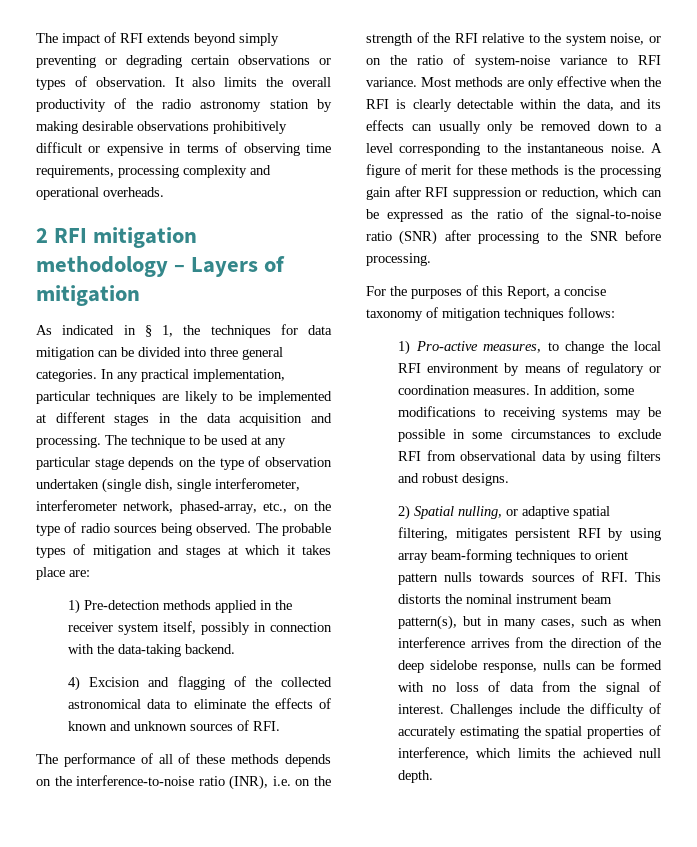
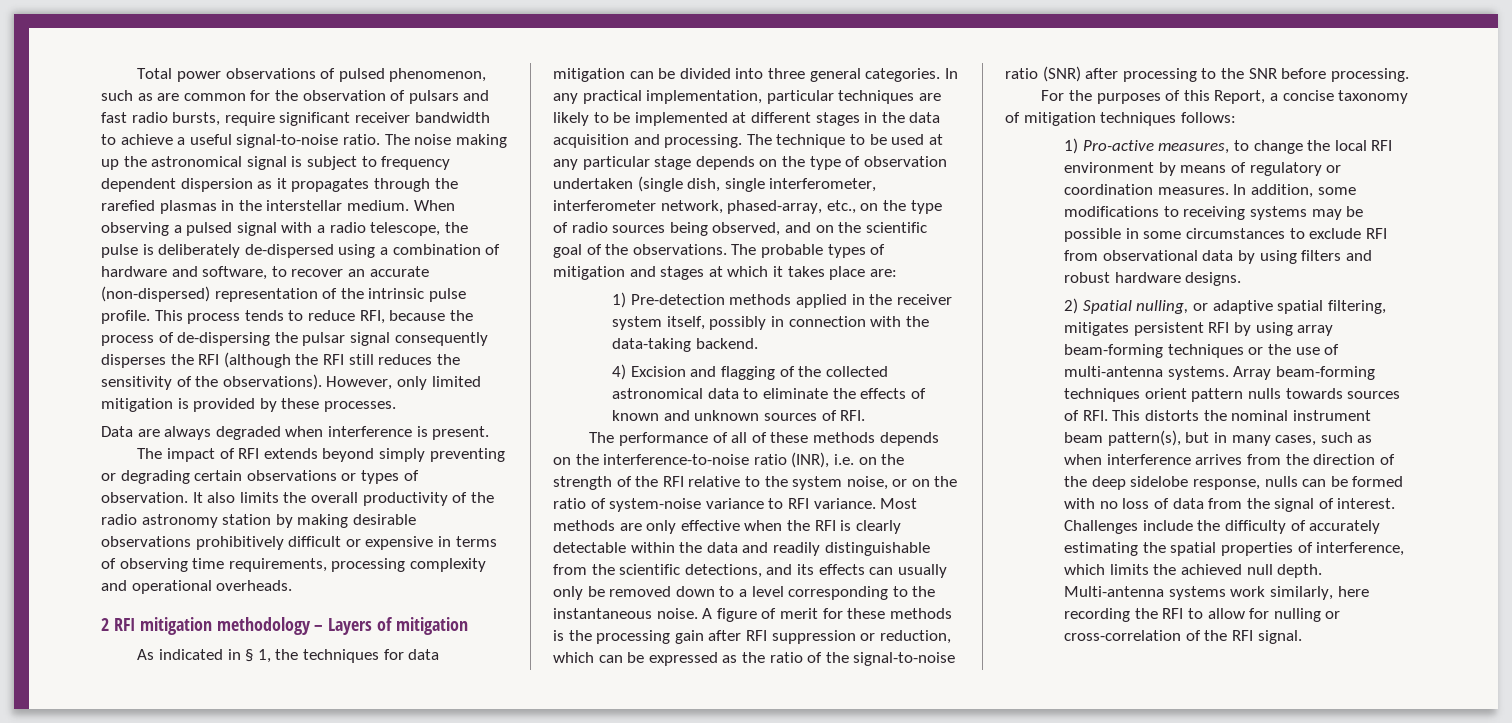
+ Total power observations of pulsed phenomenon, such as are common for the observation of pulsars and fast radio bursts, require significant receiver bandwidth to achieve a useful signal-to-noise ratio. The noise making up the astronomical signal is subject to frequency dependent dispersion as it propagates through the rarefied plasmas in the interstellar medium. When observing a pulsed signal with a radio telescope, the pulse is deliberately de-dispersed using a combination of hardware and software, to recover an accurate (non-dispersed) representation of the intrinsic pulse profile. This process tends to reduce RFI, because the process of de-dispersing the pulsar signal consequently disperses the RFI (although the RFI still reduces the sensitivity of the observations). However, only limited mitigation is provided by these processes.
+ Data are always degraded when interference is present.
- The technique to be used at any particular stage depends on the type of observation undertaken (single dish, single interferometer, interferometer network, phased-array, etc., on the type of radio sources being observed.
+ The technique to be used at any particular stage depends on the type of observation undertaken (single dish, single interferometer, interferometer network, phased-array, etc., on the type of radio sources being observed, and on the scientific goal of the observations.
- Most methods are only effective when the RFI is clearly detectable within the data, and its effects can usually only be removed down to a level corresponding to the instantaneous noise.
+ Most methods are only effective when the RFI is clearly detectable within the data and readily distinguishable from the scientific detections, and its effects can usually only be removed down to a level corresponding to the instantaneous noise.
- In addition, some modifications to receiving systems may be possible in some circumstances to exclude RFI from observational data by using filters and robust designs.
+ In addition, some modifications to receiving systems may be possible in some circumstances to exclude RFI from observational data by using filters and robust hardware designs.
- 2) Spatial nulling, or adaptive spatial filtering, mitigates persistent RFI by using array beam-forming techniques to orient pattern nulls towards sources of RFI. This distorts the nominal instrument beam pattern(s), but in many cases, such as when interference arrives from the direction of the deep sidelobe response, nulls can be formed with no loss of data from the signal of interest.
+ 2) Spatial nulling, or adaptive spatial filtering, mitigates persistent RFI by using array beam-forming techniques or the use of multi-antenna systems. Array beam-forming techniques orient pattern nulls towards sources of RFI. This distorts the nominal instrument beam pattern(s), but in many cases, such as when interference arrives from the direction of the deep sidelobe response, nulls can be formed with no loss of data from the signal of interest.
+ Multi-antenna systems work similarly, here recording the RFI to allow for nulling or cross-correlation of the RFI signal.

